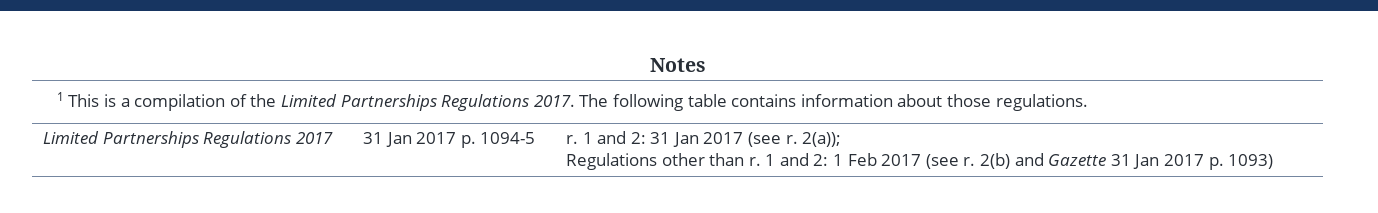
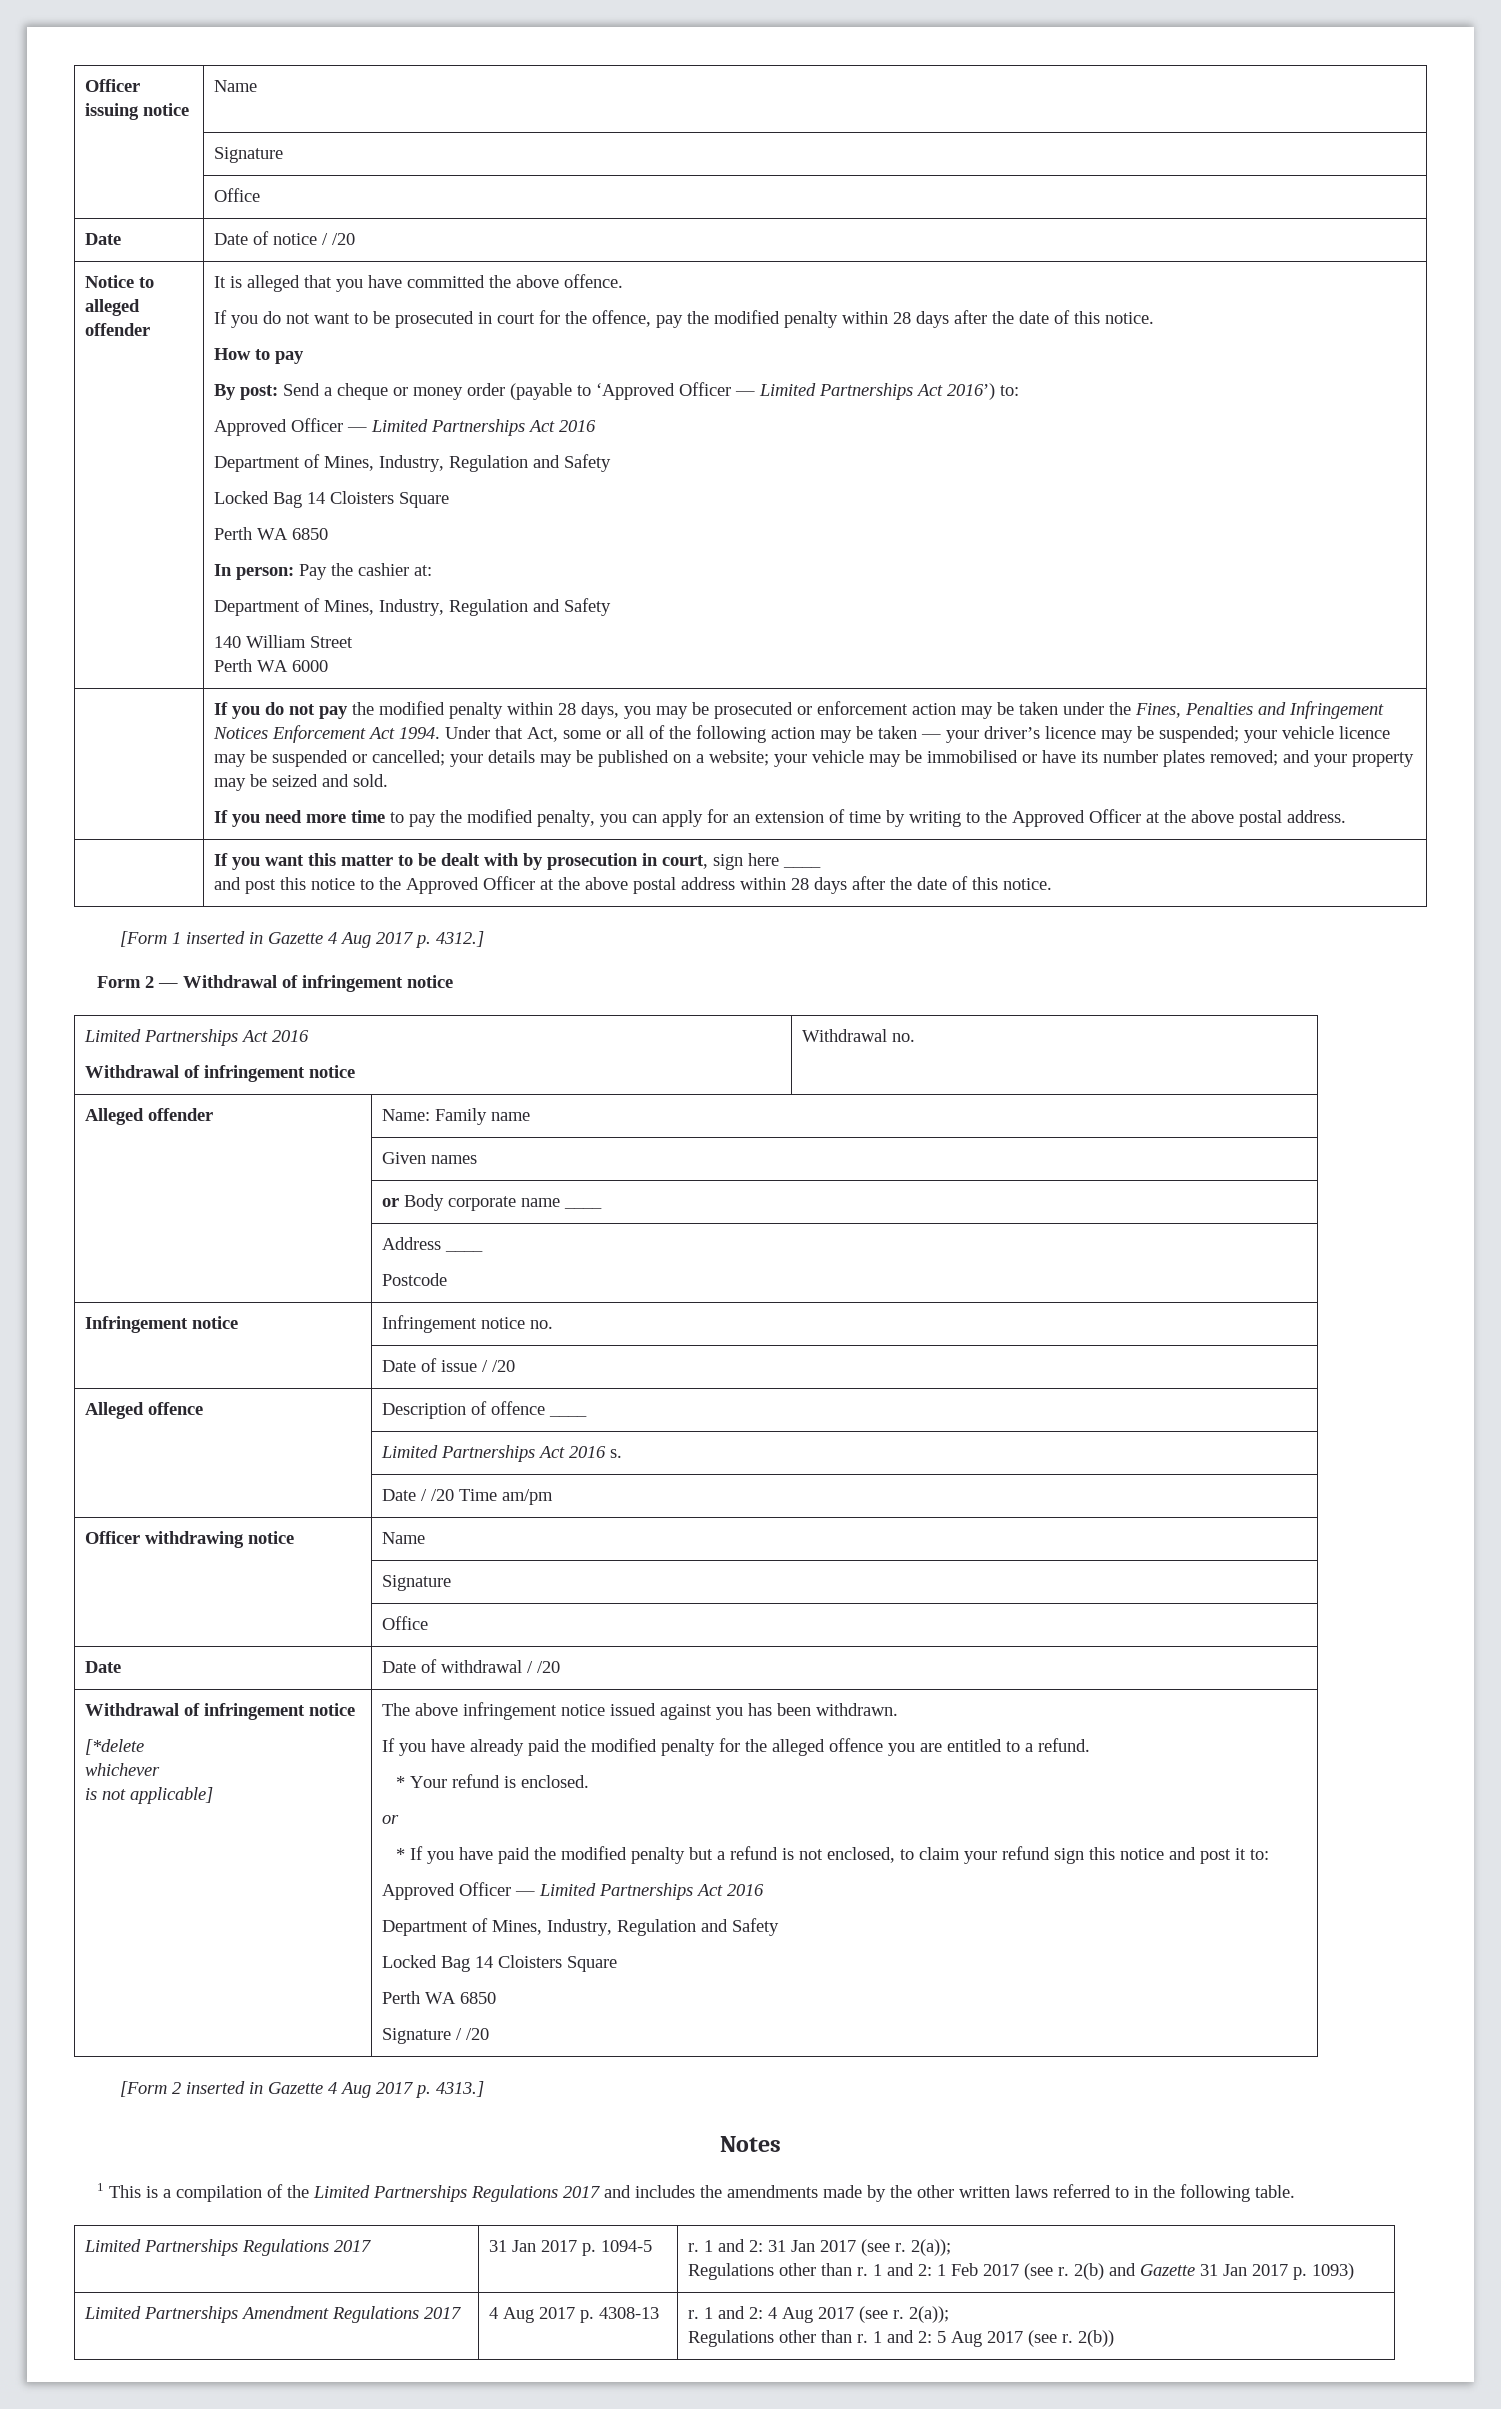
+ Officer issuing notice | Name
+ | Signature
+ | Office
+ Date | Date of notice / /20
+ Notice to alleged offender | It is alleged that you have committed the above offence.
+ If you do not want to be prosecuted in court for the offence, pay the modified penalty within 28 days after the date of this notice.
+ How to pay
+ By post: Send a cheque or money order (payable to ‘Approved Officer — Limited Partnerships Act 2016’) to:
+ Approved Officer — Limited Partnerships Act 2016
+ Department of Mines, Industry, Regulation and Safety
+ Locked Bag 14 Cloisters Square
+ Perth WA 6850
+ In person: Pay the cashier at:
+ Department of Mines, Industry, Regulation and Safety
+ 140 William Street
+ Perth WA 6000
+ | If you do not pay the modified penalty within 28 days, you may be prosecuted or enforcement action may be taken under the Fines, Penalties and Infringement Notices Enforcement Act 1994. Under that Act, some or all of the following action may be taken — your driver’s licence may be suspended; your vehicle licence may be suspended or cancelled; your details may be published on a website; your vehicle may be immobilised or have its number plates removed; and your property may be seized and sold.
+ If you need more time to pay the modified penalty, you can apply for an extension of time by writing to the Approved Officer at the above postal address.
+ | If you want this matter to be dealt with by prosecution in court, sign here ____
+ and post this notice to the Approved Officer at the above postal address within 28 days after the date of this notice.
+ [Form 1 inserted in Gazette 4 Aug 2017 p. 4312.]
+ Form 2 — Withdrawal of infringement notice
+ Limited Partnerships Act 2016
+ Withdrawal of infringement notice | Withdrawal no.
+ Alleged offender | Name: Family name
+ | Given names
+ | or Body corporate name ____
+ | Address ____
+ Postcode
+ Infringement notice | Infringement notice no.
+ | Date of issue / /20
+ Alleged offence | Description of offence ____
+ | Limited Partnerships Act 2016 s.
+ | Date / /20 Time am/pm
+ Officer withdrawing notice | Name
+ | Signature
+ | Office
+ Date | Date of withdrawal / /20
+ Withdrawal of infringement notice
+ [*delete
+ whichever
+ is not applicable] | The above infringement notice issued against you has been withdrawn.
+ If you have already paid the modified penalty for the alleged offence you are entitled to a refund.
+ * Your refund is enclosed.
+ or
+ * If you have paid the modified penalty but a refund is not enclosed, to claim your refund sign this notice and post it to:
+ Approved Officer — Limited Partnerships Act 2016
+ Department of Mines, Industry, Regulation and Safety
+ Locked Bag 14 Cloisters Square
+ Perth WA 6850
+ Signature / /20
+ [Form 2 inserted in Gazette 4 Aug 2017 p. 4313.]
- 1 This is a compilation of the Limited Partnerships Regulations 2017. The following table contains information about those regulations.
+ 1 This is a compilation of the Limited Partnerships Regulations 2017 and includes the amendments made by the other written laws referred to in the following table.
+ Limited Partnerships Amendment Regulations 2017 | 4 Aug 2017 p. 4308-13 | r. 1 and 2: 4 Aug 2017 (see r. 2(a));
+ Regulations other than r. 1 and 2: 5 Aug 2017 (see r. 2(b))

